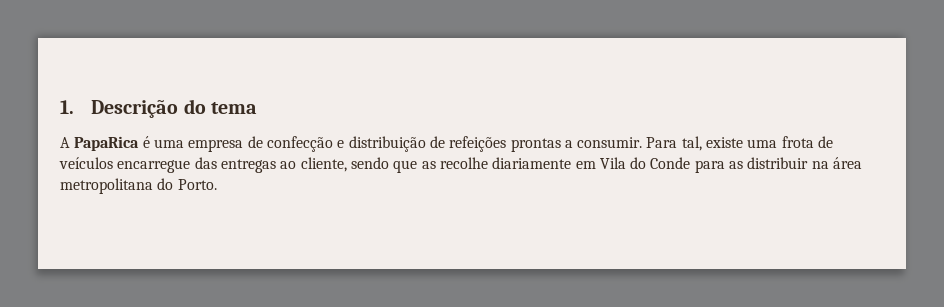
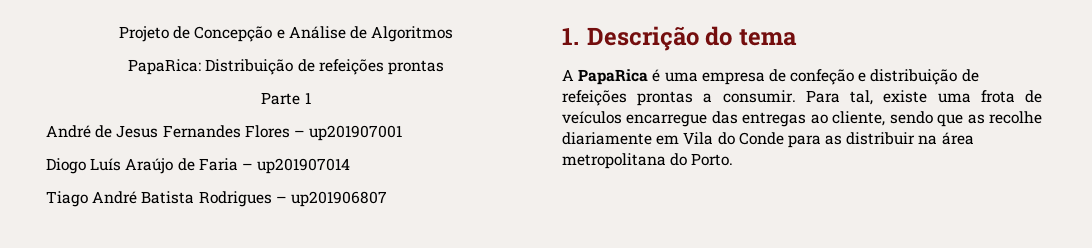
+ Projeto de Concepção e Análise de Algoritmos
+ PapaRica: Distribuição de refeições prontas
+ Parte 1
+ André de Jesus Fernandes Flores – up201907001
+ Diogo Luís Araújo de Faria – up201907014
+ Tiago André Batista Rodrigues – up201906807
- A PapaRica é uma empresa de confecção e distribuição de refeições prontas a consumir.
+ A PapaRica é uma empresa de confeção e distribuição de refeições prontas a consumir.

